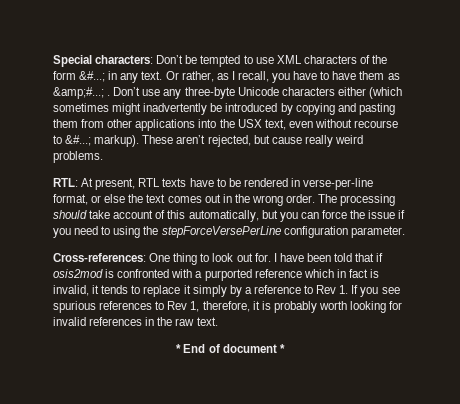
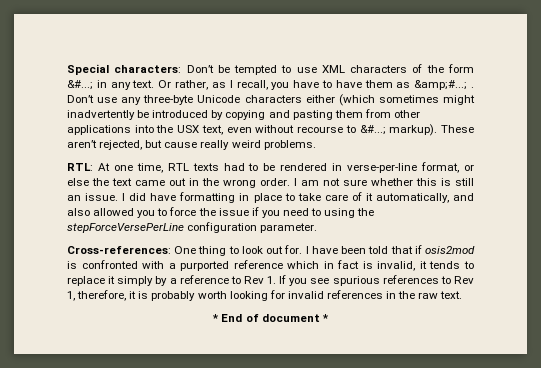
- RTL: At present, RTL texts have to be rendered in verse-per-line format, or else the text comes out in the wrong order.
+ RTL: At one time, RTL texts had to be rendered in verse-per-line format, or else the text came out in the wrong order.
- The processing should take account of this automatically, but you can force the issue if you need to using the stepForceVersePerLine configuration parameter.
+ I am not sure whether this is still an issue. I did have formatting in place to take care of it automatically, and also allowed you to force the issue if you need to using the stepForceVersePerLine configuration parameter.

